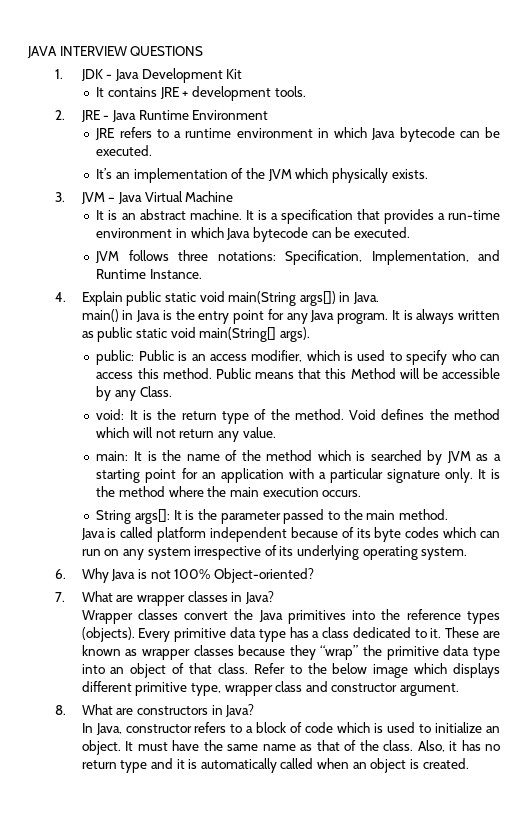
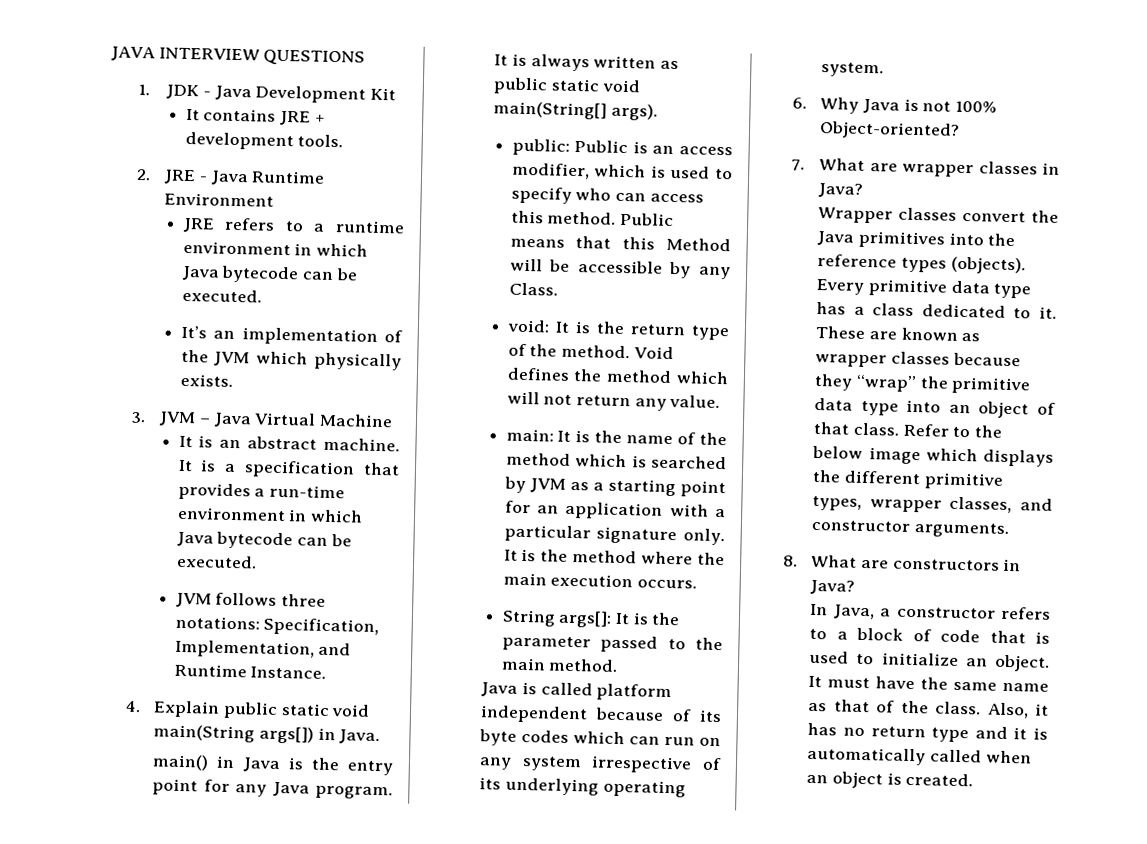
- Refer to the below image which displays different primitive type, wrapper class and constructor argument.
+ Refer to the below image which displays the different primitive types, wrapper classes, and constructor arguments.
- In Java, constructor refers to a block of code which is used to initialize an object.
+ In Java, a constructor refers to a block of code that is used to initialize an object.

